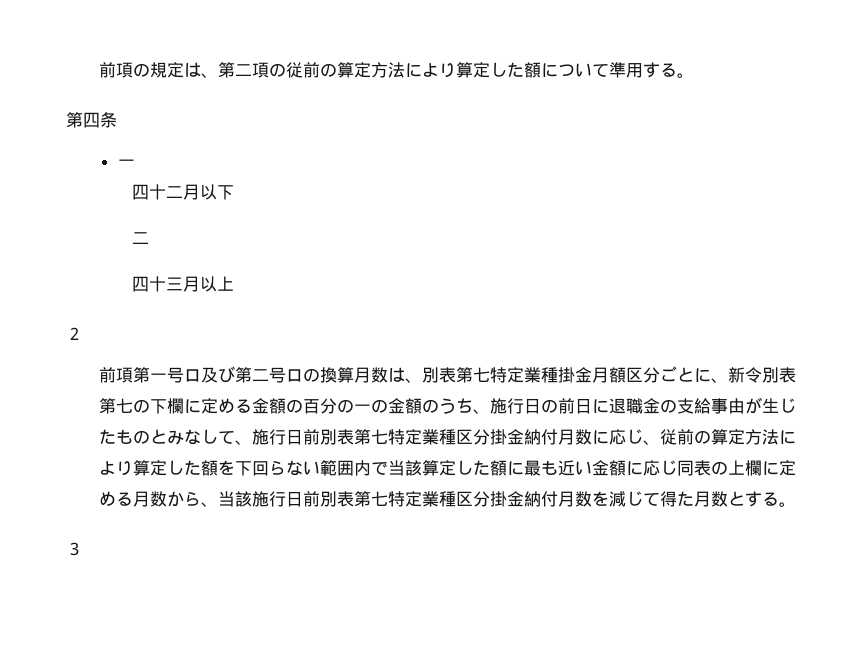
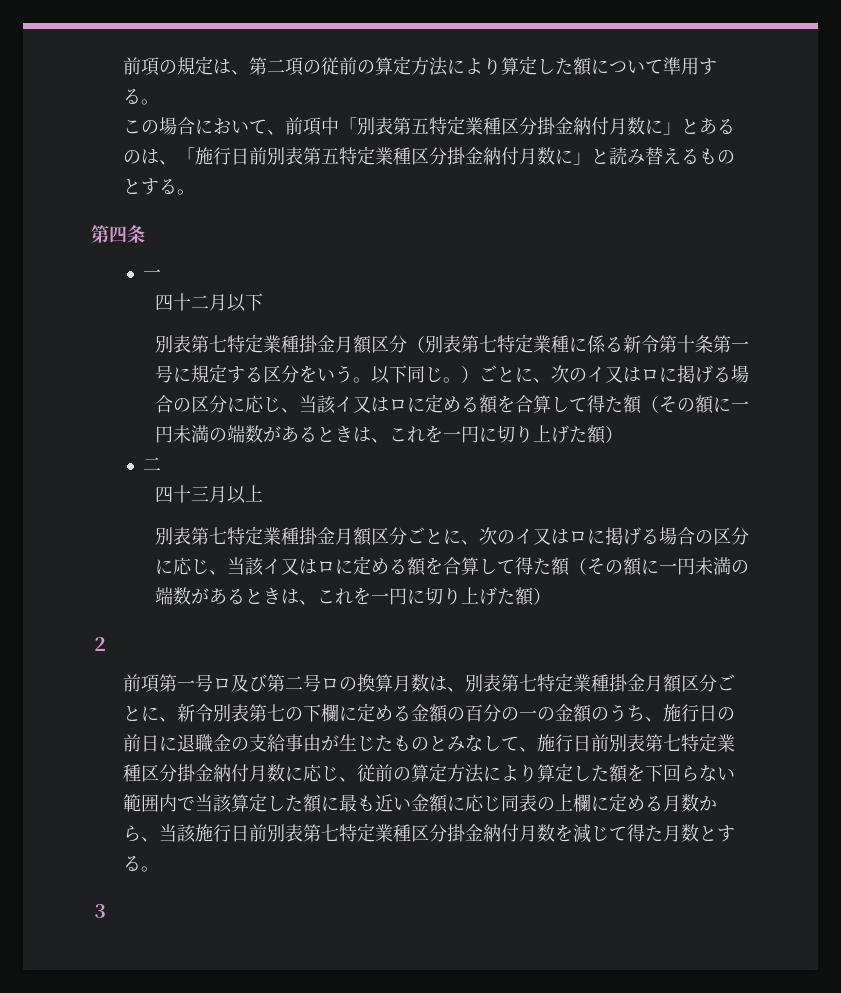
+ この場合において、前項中「別表第五特定業種区分掛金納付月数に」とあるのは、「施行日前別表第五特定業種区分掛金納付月数に」と読み替えるものとする。
  四十二月以下
+ 別表第七特定業種掛金月額区分（別表第七特定業種に係る新令第十条第一号に規定する区分をいう。以下同じ。）ごとに、次のイ又はロに掲げる場合の区分に応じ、当該イ又はロに定める額を合算して得た額（その額に一円未満の端数があるときは、これを一円に切り上げた額）
  二
  四十三月以上
+ 別表第七特定業種掛金月額区分ごとに、次のイ又はロに掲げる場合の区分に応じ、当該イ又はロに定める額を合算して得た額（その額に一円未満の端数があるときは、これを一円に切り上げた額）

